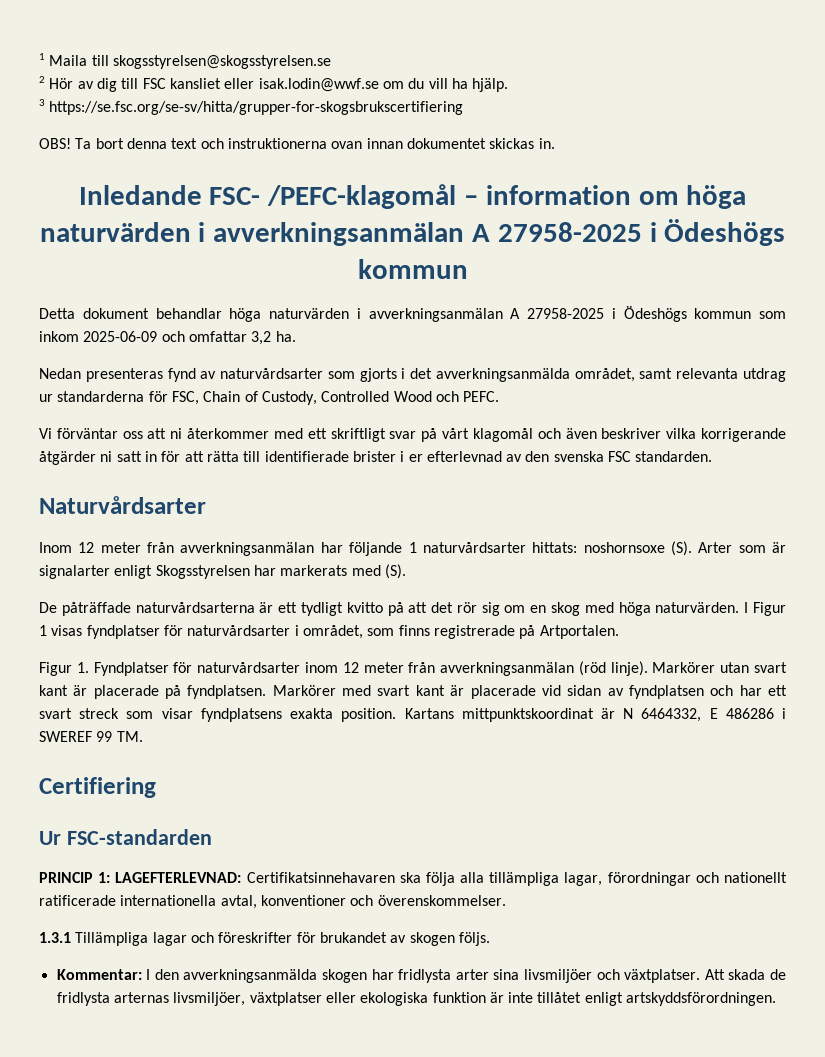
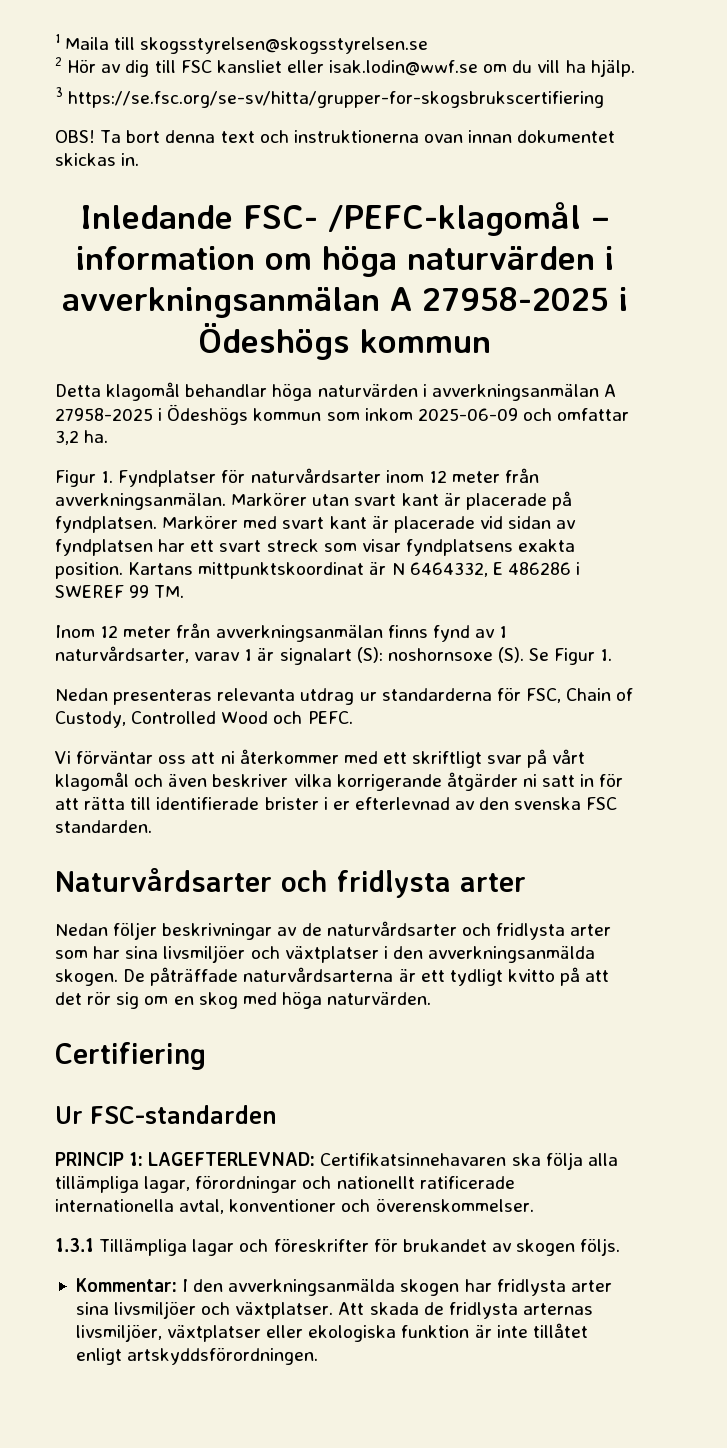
- Detta dokument behandlar höga naturvärden i avverkningsanmälan A 27958-2025 i Ödeshögs kommun som inkom 2025-06-09 och omfattar 3,2 ha.
+ Detta klagomål behandlar höga naturvärden i avverkningsanmälan A 27958-2025 i Ödeshögs kommun som inkom 2025-06-09 och omfattar 3,2 ha.
- Nedan presenteras fynd av naturvårdsarter som gjorts i det avverkningsanmälda området, samt relevanta utdrag ur standarderna för FSC, Chain of Custody, Controlled Wood och PEFC.
+ Figur 1. Fyndplatser för naturvårdsarter inom 12 meter från avverkningsanmälan. Markörer utan svart kant är placerade på fyndplatsen. Markörer med svart kant är placerade vid sidan av fyndplatsen har ett svart streck som visar fyndplatsens exakta position. Kartans mittpunktskoordinat är N 6464332, E 486286 i SWEREF 99 TM.
+ Inom 12 meter från avverkningsanmälan finns fynd av 1 naturvårdsarter, varav 1 är signalart (S): noshornsoxe (S). Se Figur 1.
+ Nedan presenteras relevanta utdrag ur standarderna för FSC, Chain of Custody, Controlled Wood och PEFC.
- Naturvårdsarter
- Inom 12 meter från avverkningsanmälan har följande 1 naturvårdsarter hittats: noshornsoxe (S). Arter som är signalarter enligt Skogsstyrelsen har markerats med (S).
- De påträffade naturvårdsarterna är ett tydligt kvitto på att det rör sig om en skog med höga naturvärden. I Figur 1 visas fyndplatser för naturvårdsarter i området, som finns registrerade på Artportalen.
- Figur 1. Fyndplatser för naturvårdsarter inom 12 meter från avverkningsanmälan (röd linje). Markörer utan svart kant är placerade på fyndplatsen. Markörer med svart kant är placerade vid sidan av fyndplatsen och har ett svart streck som visar fyndplatsens exakta position. Kartans mittpunktskoordinat är N 6464332, E 486286 i SWEREF 99 TM.
+ Naturvårdsarter och fridlysta arter
+ Nedan följer beskrivningar av de naturvårdsarter och fridlysta arter som har sina livsmiljöer och växtplatser i den avverkningsanmälda skogen. De påträffade naturvårdsarterna är ett tydligt kvitto på att det rör sig om en skog med höga naturvärden.

